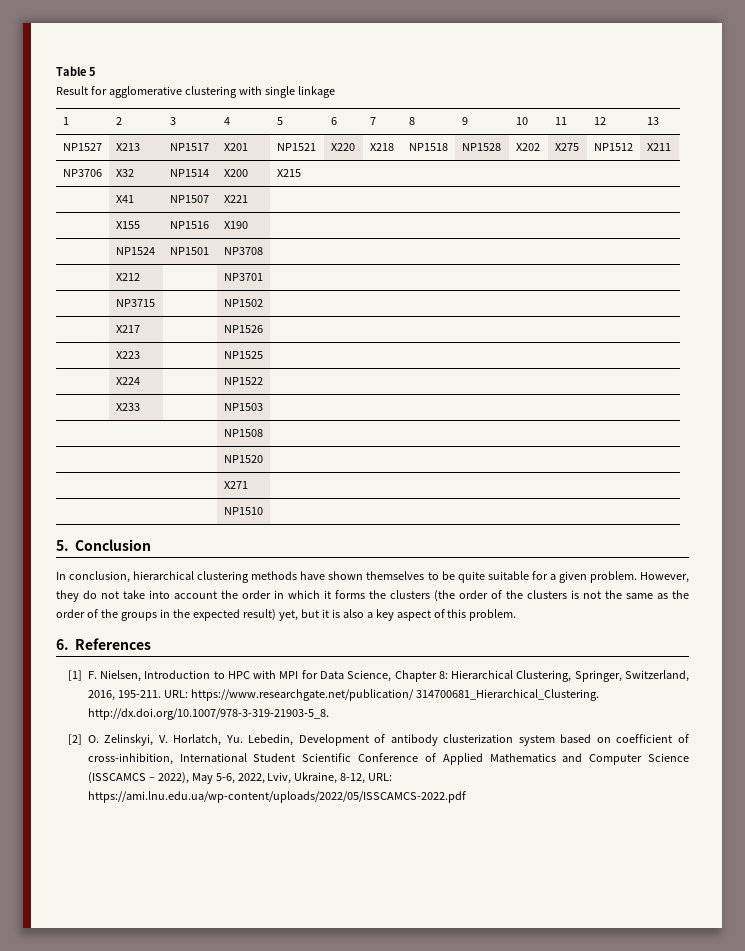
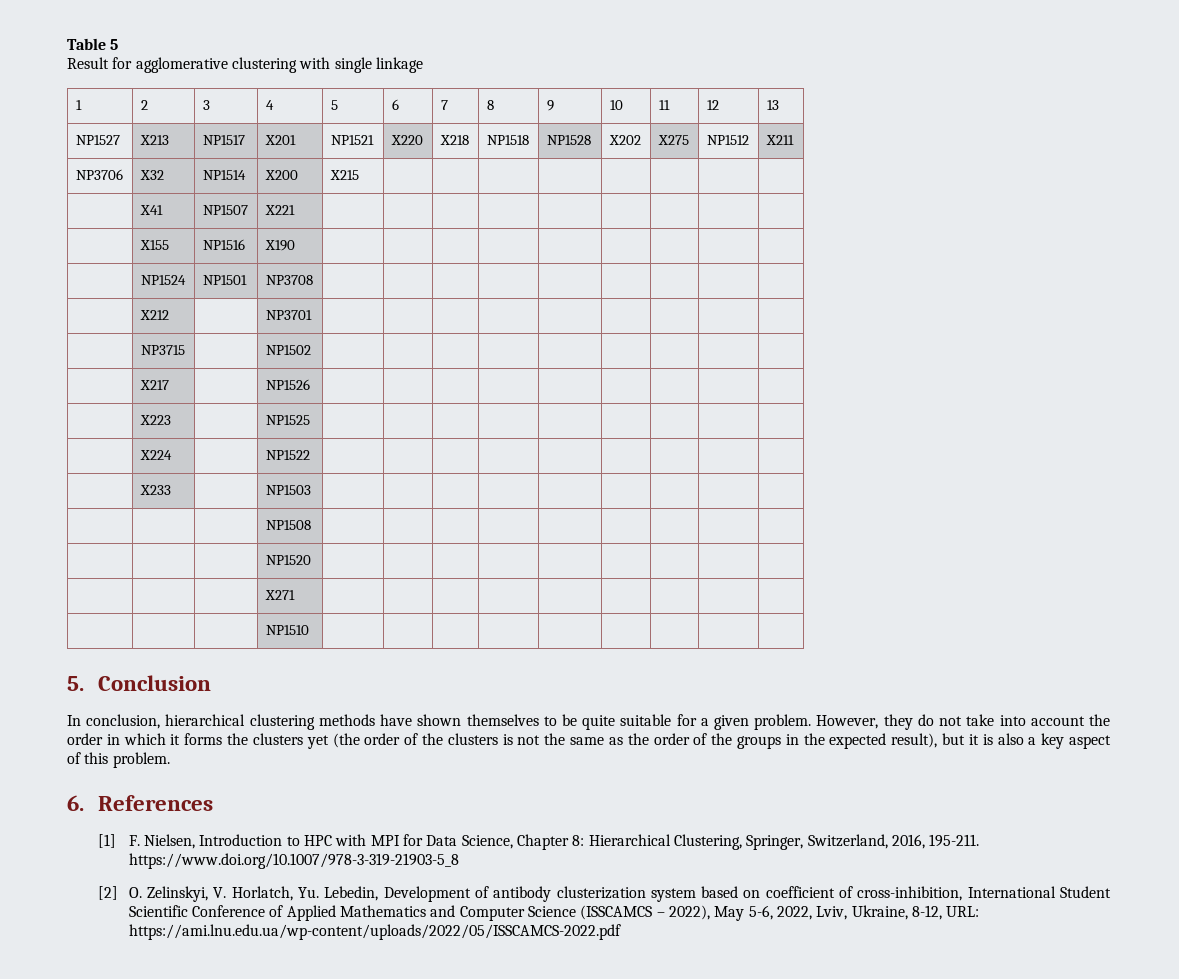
- However, they do not take into account the order in which it forms the clusters (the order of the clusters is not the same as the order of the groups in the expected result) yet, but it is also a key aspect of this problem.
+ However, they do not take into account the order in which it forms the clusters yet (the order of the clusters is not the same as the order of the groups in the expected result), but it is also a key aspect of this problem.
- [1] F. Nielsen, Introduction to HPC with MPI for Data Science, Chapter 8: Hierarchical Clustering, Springer, Switzerland, 2016, 195-211. URL: https://www.researchgate.net/publication/ 314700681_Hierarchical_Clustering. http://dx.doi.org/10.1007/978-3-319-21903-5_8.
+ [1] F. Nielsen, Introduction to HPC with MPI for Data Science, Chapter 8: Hierarchical Clustering, Springer, Switzerland, 2016, 195-211. https://www.doi.org/10.1007/978-3-319-21903-5_8

